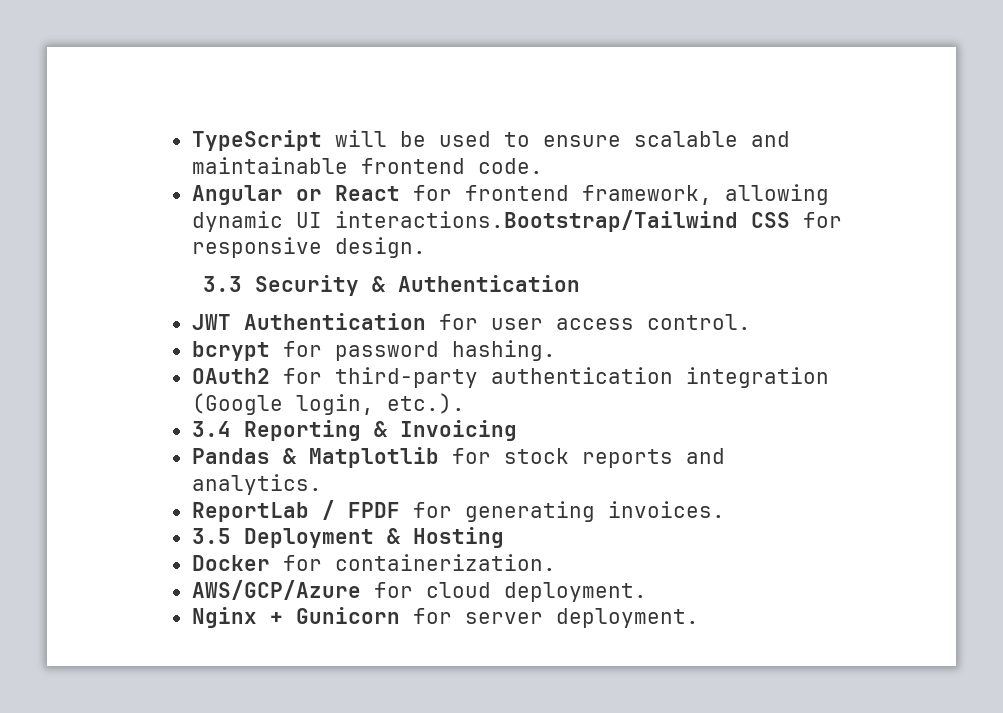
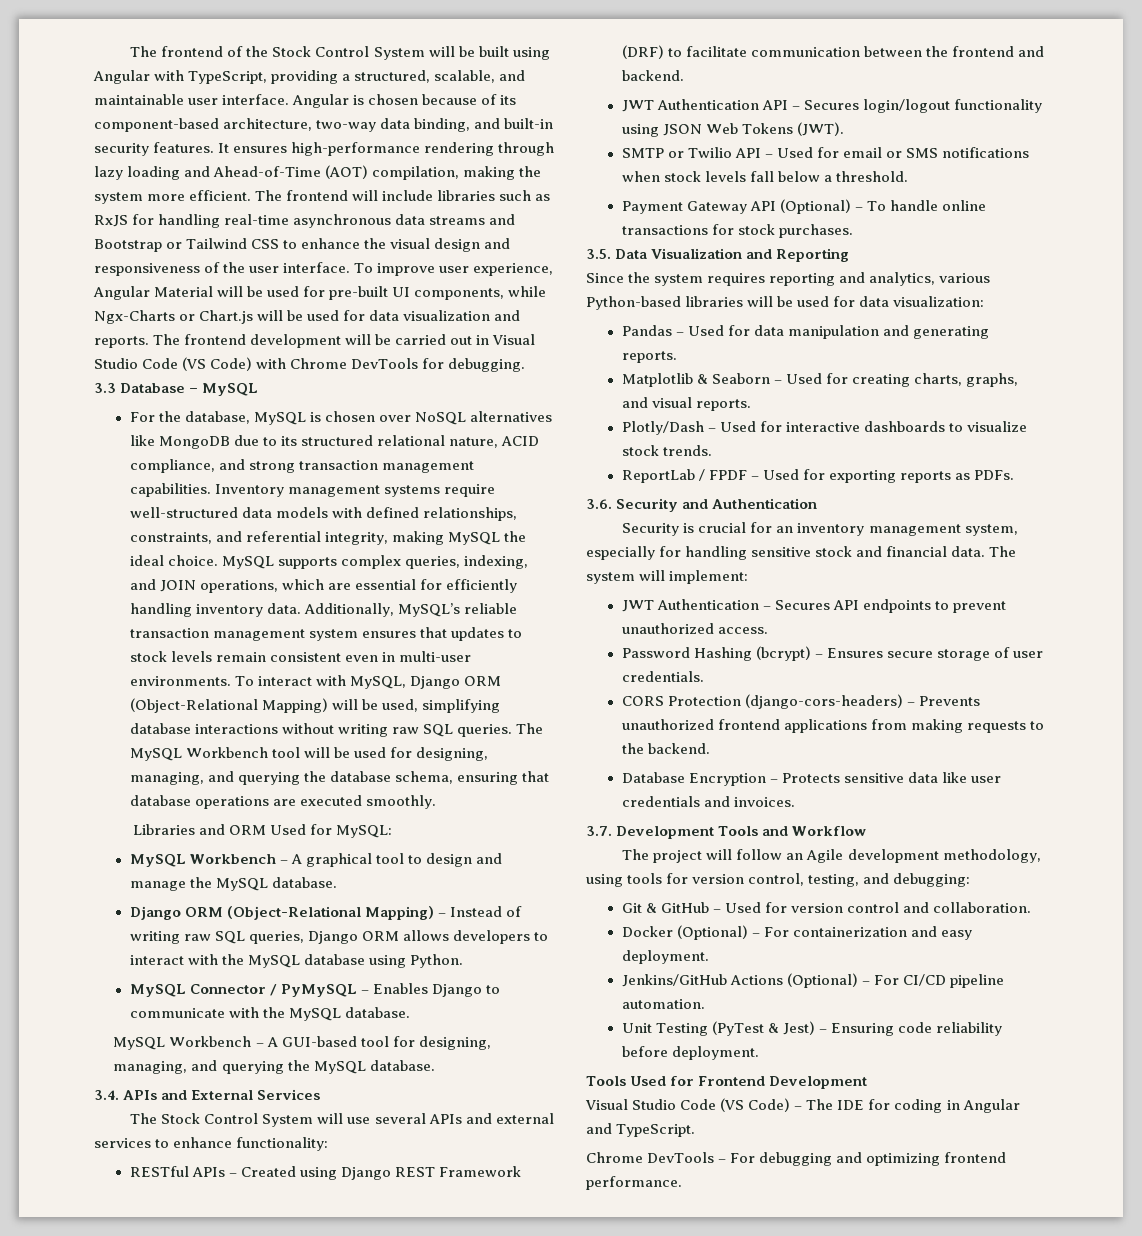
- TypeScript will be used to ensure scalable and maintainable frontend code.
- Angular or React for frontend framework, allowing dynamic UI interactions.Bootstrap/Tailwind CSS for responsive design.
- 3.3 Security & Authentication
- JWT Authentication for user access control.
- bcrypt for password hashing.
- OAuth2 for third-party authentication integration (Google login, etc.).
- 3.4 Reporting & Invoicing
- Pandas & Matplotlib for stock reports and analytics.
- ReportLab / FPDF for generating invoices.
- 3.5 Deployment & Hosting
- Docker for containerization.
- AWS/GCP/Azure for cloud deployment.
- Nginx + Gunicorn for server deployment.
+ The frontend of the Stock Control System will be built using Angular with TypeScript, providing a structured, scalable, and maintainable user interface. Angular is chosen because of its component-based architecture, two-way data binding, and built-in security features. It ensures high-performance rendering through lazy loading and Ahead-of-Time (AOT) compilation, making the system more efficient. The frontend will include libraries such as RxJS for handling real-time asynchronous data streams and Bootstrap or Tailwind CSS to enhance the visual design and responsiveness of the user interface. To improve user experience, Angular Material will be used for pre-built UI components, while Ngx-Charts or Chart.js will be used for data visualization and reports. The frontend development will be carried out in Visual Studio Code (VS Code) with Chrome DevTools for debugging.
+ 3.3 Database – MySQL
+ For the database, MySQL is chosen over NoSQL alternatives like MongoDB due to its structured relational nature, ACID compliance, and strong transaction management capabilities. Inventory management systems require well-structured data models with defined relationships, constraints, and referential integrity, making MySQL the ideal choice. MySQL supports complex queries, indexing, and JOIN operations, which are essential for efficiently handling inventory data. Additionally, MySQL’s reliable transaction management system ensures that updates to stock levels remain consistent even in multi-user environments. To interact with MySQL, Django ORM (Object-Relational Mapping) will be used, simplifying database interactions without writing raw SQL queries. The MySQL Workbench tool will be used for designing, managing, and querying the database schema, ensuring that database operations are executed smoothly.
+ Libraries and ORM Used for MySQL:
+ MySQL Workbench – A graphical tool to design and manage the MySQL database.
+ Django ORM (Object-Relational Mapping) – Instead of writing raw SQL queries, Django ORM allows developers to interact with the MySQL database using Python.
+ MySQL Connector / PyMySQL – Enables Django to communicate with the MySQL database.
+ MySQL Workbench – A GUI-based tool for designing, managing, and querying the MySQL database.
+ 3.4. APIs and External Services
+ The Stock Control System will use several APIs and external services to enhance functionality:
+ RESTful APIs – Created using Django REST Framework (DRF) to facilitate communication between the frontend and backend.
+ JWT Authentication API – Secures login/logout functionality using JSON Web Tokens (JWT).
+ SMTP or Twilio API – Used for email or SMS notifications when stock levels fall below a threshold.
+ Payment Gateway API (Optional) – To handle online transactions for stock purchases.
+ 3.5. Data Visualization and Reporting
+ Since the system requires reporting and analytics, various Python-based libraries will be used for data visualization:
+ Pandas – Used for data manipulation and generating reports.
+ Matplotlib & Seaborn – Used for creating charts, graphs, and visual reports.
+ Plotly/Dash – Used for interactive dashboards to visualize stock trends.
+ ReportLab / FPDF – Used for exporting reports as PDFs.
+ 3.6. Security and Authentication
+ Security is crucial for an inventory management system, especially for handling sensitive stock and financial data. The system will implement:
+ JWT Authentication – Secures API endpoints to prevent unauthorized access.
+ Password Hashing (bcrypt) – Ensures secure storage of user credentials.
+ CORS Protection (django-cors-headers) – Prevents unauthorized frontend applications from making requests to the backend.
+ Database Encryption – Protects sensitive data like user credentials and invoices.
+ 3.7. Development Tools and Workflow
+ The project will follow an Agile development methodology, using tools for version control, testing, and debugging:
+ Git & GitHub – Used for version control and collaboration.
+ Docker (Optional) – For containerization and easy deployment.
+ Jenkins/GitHub Actions (Optional) – For CI/CD pipeline automation.
+ Unit Testing (PyTest & Jest) – Ensuring code reliability before deployment.
+ Tools Used for Frontend Development
+ Visual Studio Code (VS Code) – The IDE for coding in Angular and TypeScript.
+ Chrome DevTools – For debugging and optimizing frontend performance.

